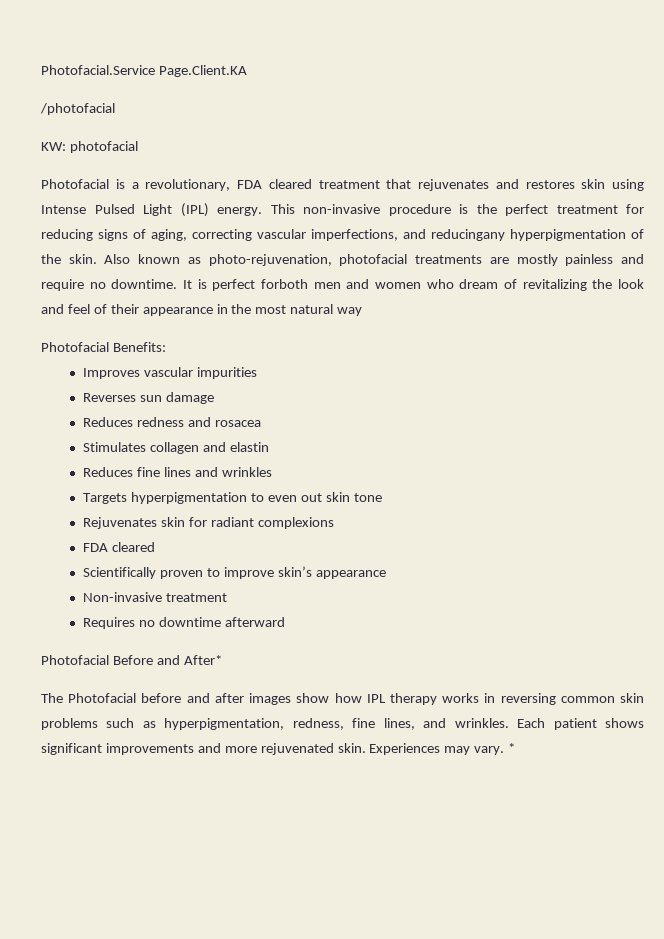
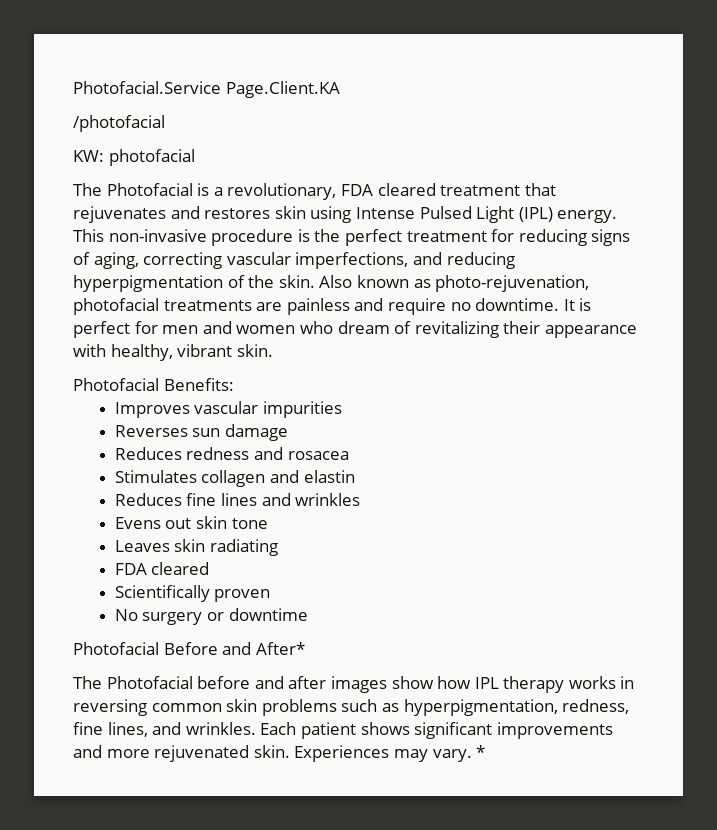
- Photofacial is a revolutionary, FDA cleared treatment that rejuvenates and restores skin using Intense Pulsed Light (IPL) energy.
+ The Photofacial is a revolutionary, FDA cleared treatment that rejuvenates and restores skin using Intense Pulsed Light (IPL) energy.
- This non-invasive procedure is the perfect treatment for reducing signs of aging, correcting vascular imperfections, and reducingany hyperpigmentation of the skin.
+ This non-invasive procedure is the perfect treatment for reducing signs of aging, correcting vascular imperfections, and reducing hyperpigmentation of the skin.
- Also known as photo-rejuvenation, photofacial treatments are mostly painless and require no downtime.
+ Also known as photo-rejuvenation, photofacial treatments are painless and require no downtime.
- It is perfect forboth men and women who dream of revitalizing the look and feel of their appearance in the most natural way
+ It is perfect for men and women who dream of revitalizing their appearance with healthy, vibrant skin.
- Targets hyperpigmentation to even out skin tone
+ Evens out skin tone
- Rejuvenates skin for radiant complexions
+ Leaves skin radiating
- Scientifically proven to improve skin’s appearance
- Non-invasive treatment
- Requires no downtime afterward
+ Scientifically proven
+ No surgery or downtime

